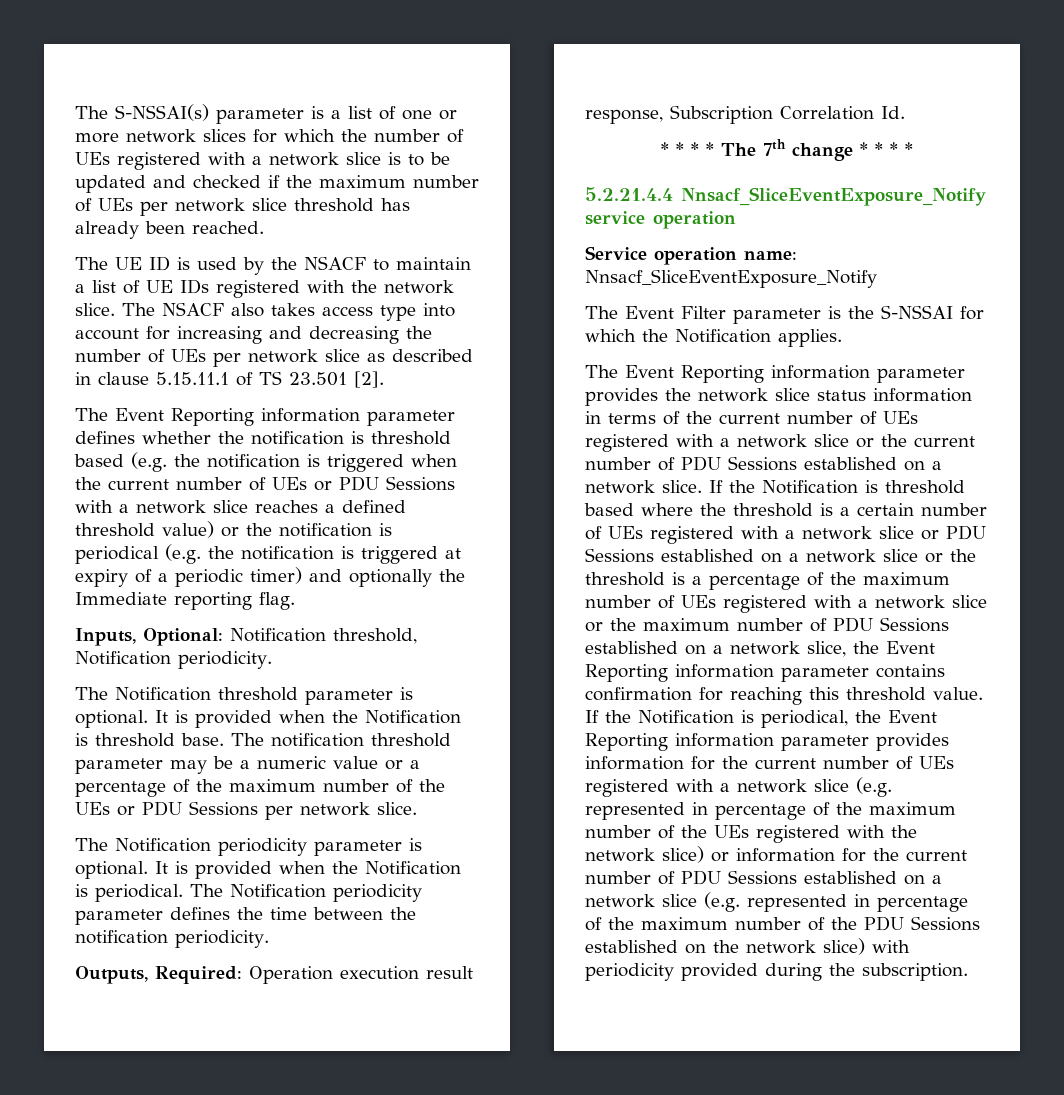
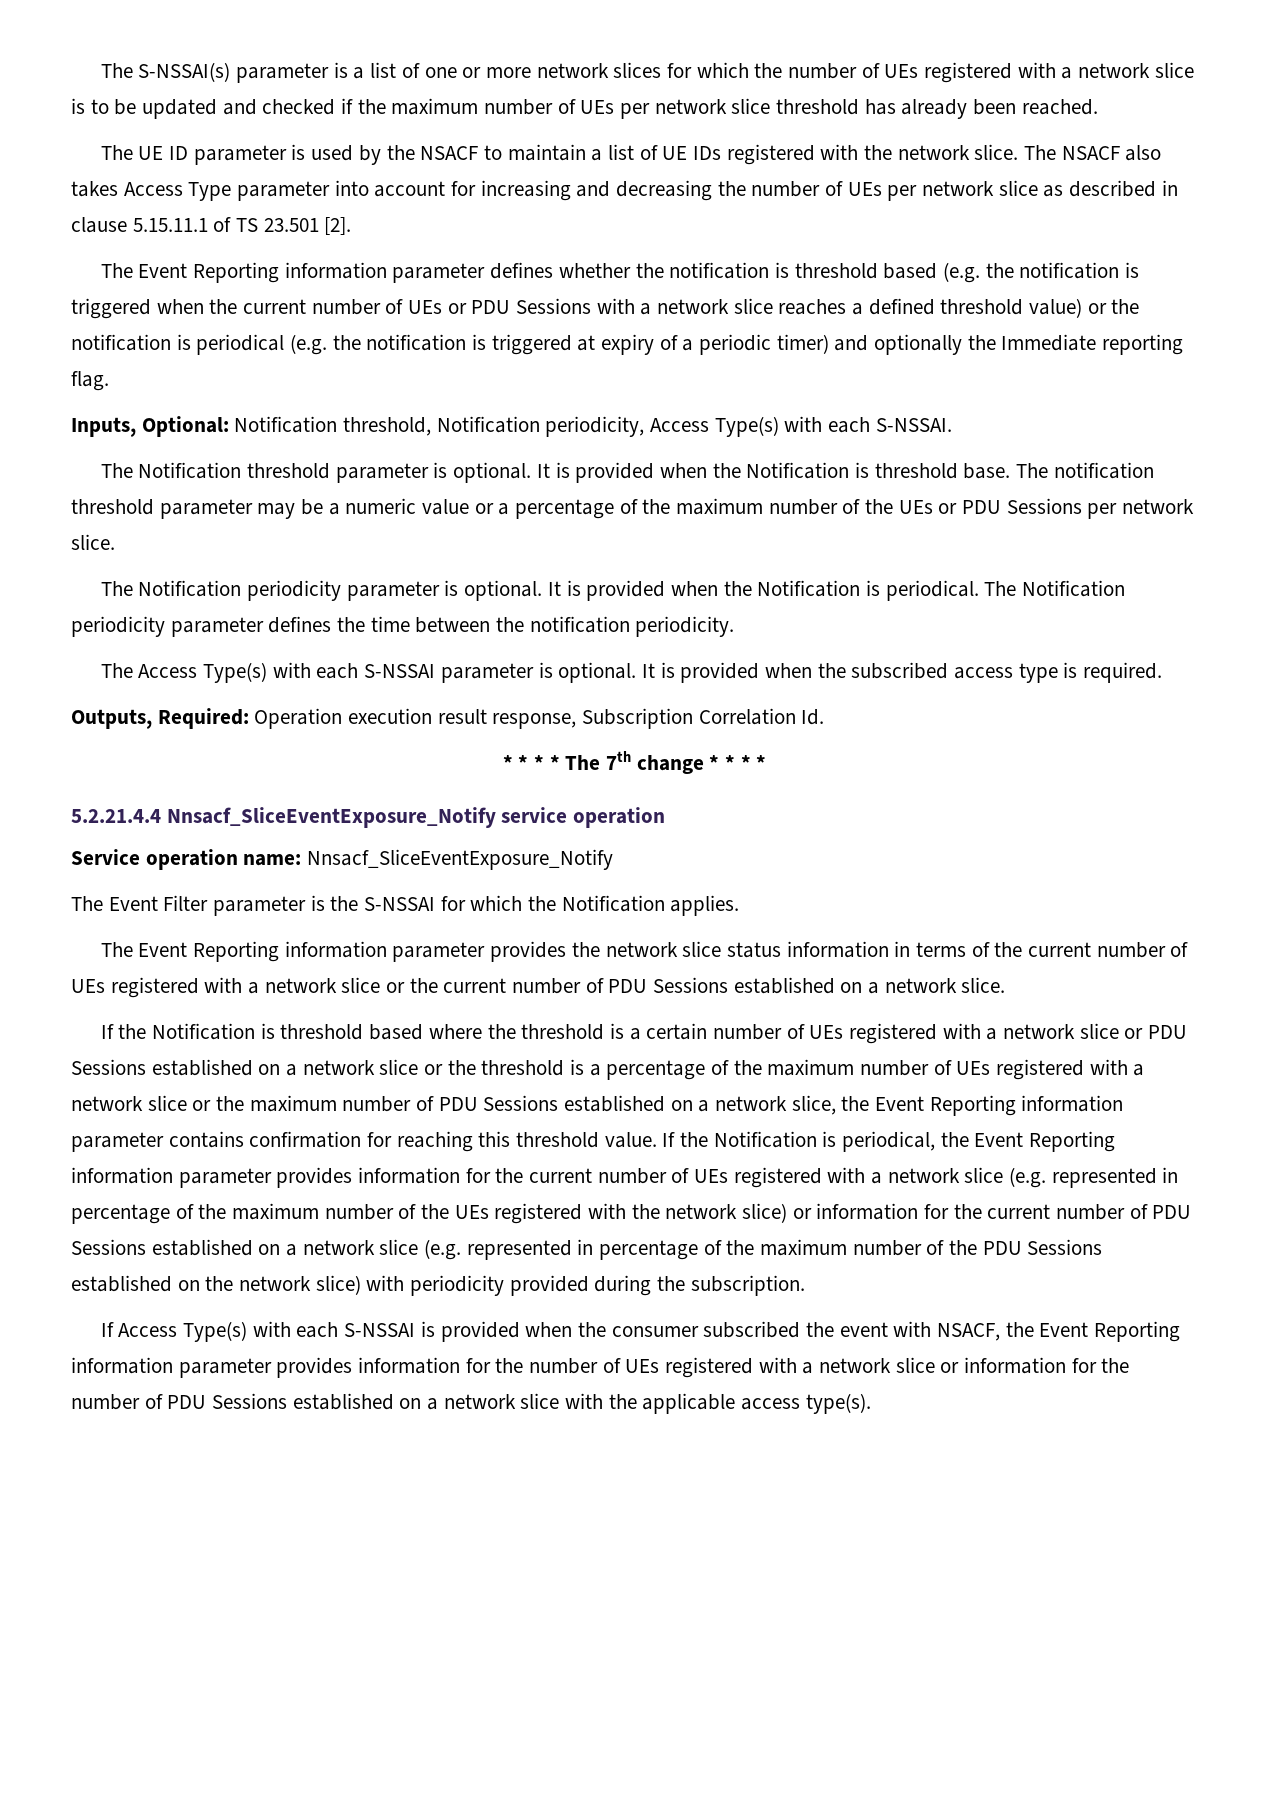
- The UE ID is used by the NSACF to maintain a list of UE IDs registered with the network slice.
+ The UE ID parameter is used by the NSACF to maintain a list of UE IDs registered with the network slice.
- The NSACF also takes access type into account for increasing and decreasing the number of UEs per network slice as described in clause 5.15.11.1 of TS 23.501 [2].
+ The NSACF also takes Access Type parameter into account for increasing and decreasing the number of UEs per network slice as described in clause 5.15.11.1 of TS 23.501 [2].
- Inputs, Optional: Notification threshold, Notification periodicity.
+ Inputs, Optional: Notification threshold, Notification periodicity, Access Type(s) with each S-NSSAI.
+ The Access Type(s) with each S-NSSAI parameter is optional. It is provided when the subscribed access type is required.
- The Event Reporting information parameter provides the network slice status information in terms of the current number of UEs registered with a network slice or the current number of PDU Sessions established on a network slice. If the Notification is threshold based where the threshold is a certain number of UEs registered with a network slice or PDU Sessions established on a network slice or the threshold is a percentage of the maximum number of UEs registered with a network slice or the maximum number of PDU Sessions established on a network slice, the Event Reporting information parameter contains confirmation for reaching this threshold value.
+ The Event Reporting information parameter provides the network slice status information in terms of the current number of UEs registered with a network slice or the current number of PDU Sessions established on a network slice.
+ If the Notification is threshold based where the threshold is a certain number of UEs registered with a network slice or PDU Sessions established on a network slice or the threshold is a percentage of the maximum number of UEs registered with a network slice or the maximum number of PDU Sessions established on a network slice, the Event Reporting information parameter contains confirmation for reaching this threshold value.
+ If Access Type(s) with each S-NSSAI is provided when the consumer subscribed the event with NSACF, the Event Reporting information parameter provides information for the number of UEs registered with a network slice or information for the number of PDU Sessions established on a network slice with the applicable access type(s).

